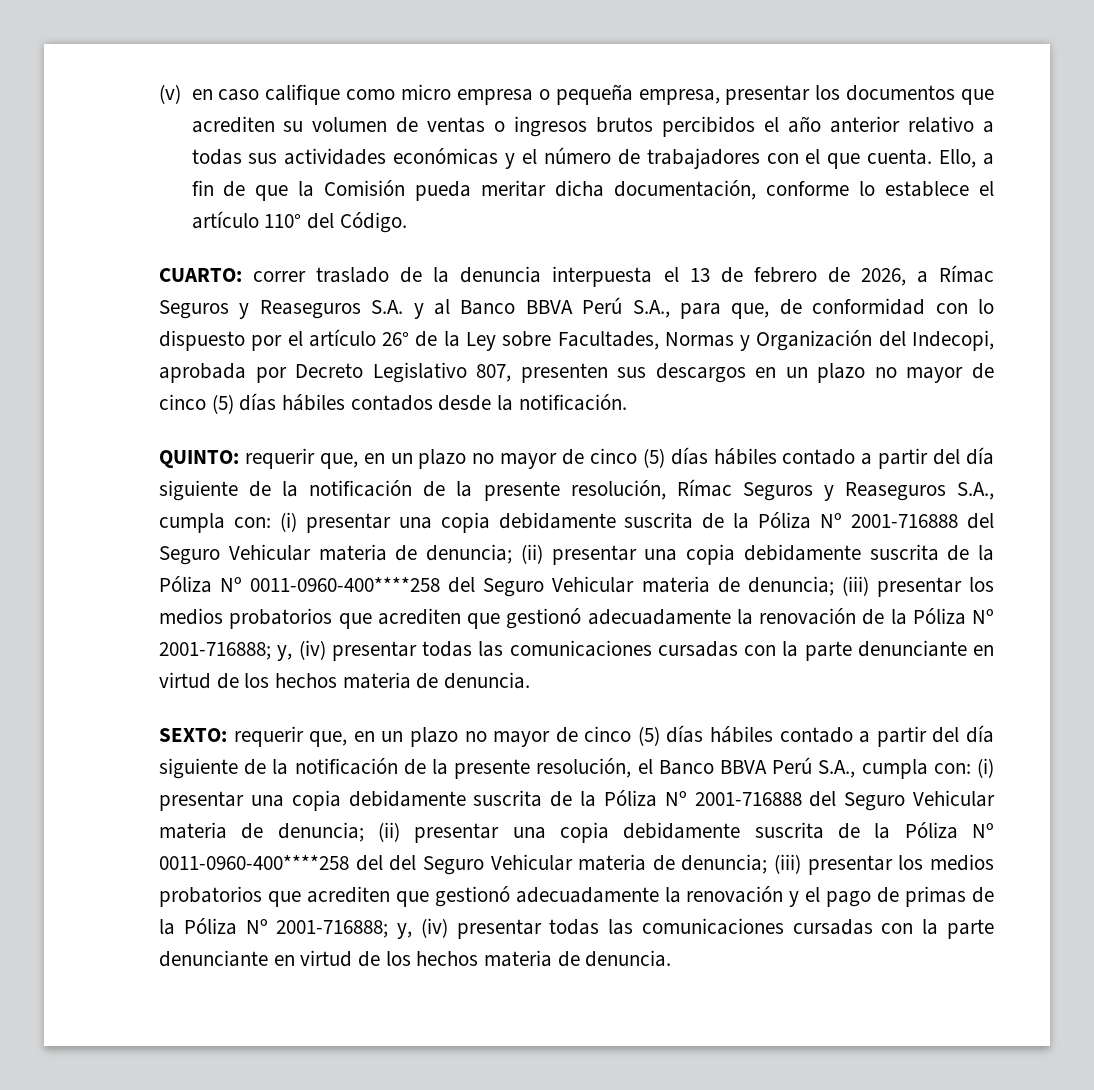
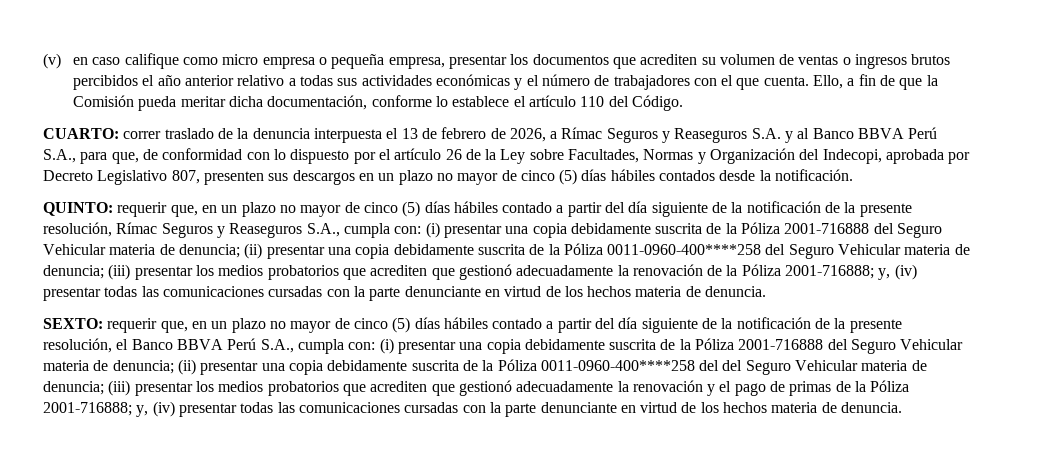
- Ello, a fin de que la Comisión pueda meritar dicha documentación, conforme lo establece el artículo 110° del Código.
+ Ello, a fin de que la Comisión pueda meritar dicha documentación, conforme lo establece el artículo 110 del Código.
- correr traslado de la denuncia interpuesta el 13 de febrero de 2026, a Rímac Seguros y Reaseguros S.A. y al Banco BBVA Perú S.A., para que, de conformidad con lo dispuesto por el artículo 26° de la Ley sobre Facultades, Normas y Organización del Indecopi, aprobada por Decreto Legislativo 807, presenten sus descargos en un plazo no mayor de cinco (5) días hábiles contados desde la notificación.
+ correr traslado de la denuncia interpuesta el 13 de febrero de 2026, a Rímac Seguros y Reaseguros S.A. y al Banco BBVA Perú S.A., para que, de conformidad con lo dispuesto por el artículo 26 de la Ley sobre Facultades, Normas y Organización del Indecopi, aprobada por Decreto Legislativo 807, presenten sus descargos en un plazo no mayor de cinco (5) días hábiles contados desde la notificación.
- requerir que, en un plazo no mayor de cinco (5) días hábiles contado a partir del día siguiente de la notificación de la presente resolución, Rímac Seguros y Reaseguros S.A., cumpla con: (i) presentar una copia debidamente suscrita de la Póliza Nº 2001-716888 del Seguro Vehicular materia de denuncia;
+ requerir que, en un plazo no mayor de cinco (5) días hábiles contado a partir del día siguiente de la notificación de la presente resolución, Rímac Seguros y Reaseguros S.A., cumpla con: (i) presentar una copia debidamente suscrita de la Póliza 2001-716888 del Seguro Vehicular materia de denuncia;
- (ii) presentar una copia debidamente suscrita de la Póliza Nº 0011-0960-400****258 del Seguro Vehicular materia de denuncia;
+ (ii) presentar una copia debidamente suscrita de la Póliza 0011-0960-400****258 del Seguro Vehicular materia de denuncia;
- (iii) presentar los medios probatorios que acrediten que gestionó adecuadamente la renovación de la Póliza Nº 2001-716888;
+ (iii) presentar los medios probatorios que acrediten que gestionó adecuadamente la renovación de la Póliza 2001-716888;
- requerir que, en un plazo no mayor de cinco (5) días hábiles contado a partir del día siguiente de la notificación de la presente resolución, el Banco BBVA Perú S.A., cumpla con: (i) presentar una copia debidamente suscrita de la Póliza Nº 2001-716888 del Seguro Vehicular materia de denuncia;
+ requerir que, en un plazo no mayor de cinco (5) días hábiles contado a partir del día siguiente de la notificación de la presente resolución, el Banco BBVA Perú S.A., cumpla con: (i) presentar una copia debidamente suscrita de la Póliza 2001-716888 del Seguro Vehicular materia de denuncia;
- (ii) presentar una copia debidamente suscrita de la Póliza Nº 0011-0960-400****258 del del Seguro Vehicular materia de denuncia;
+ (ii) presentar una copia debidamente suscrita de la Póliza 0011-0960-400****258 del del Seguro Vehicular materia de denuncia;
- (iii) presentar los medios probatorios que acrediten que gestionó adecuadamente la renovación y el pago de primas de la Póliza Nº 2001-716888;
+ (iii) presentar los medios probatorios que acrediten que gestionó adecuadamente la renovación y el pago de primas de la Póliza 2001-716888;

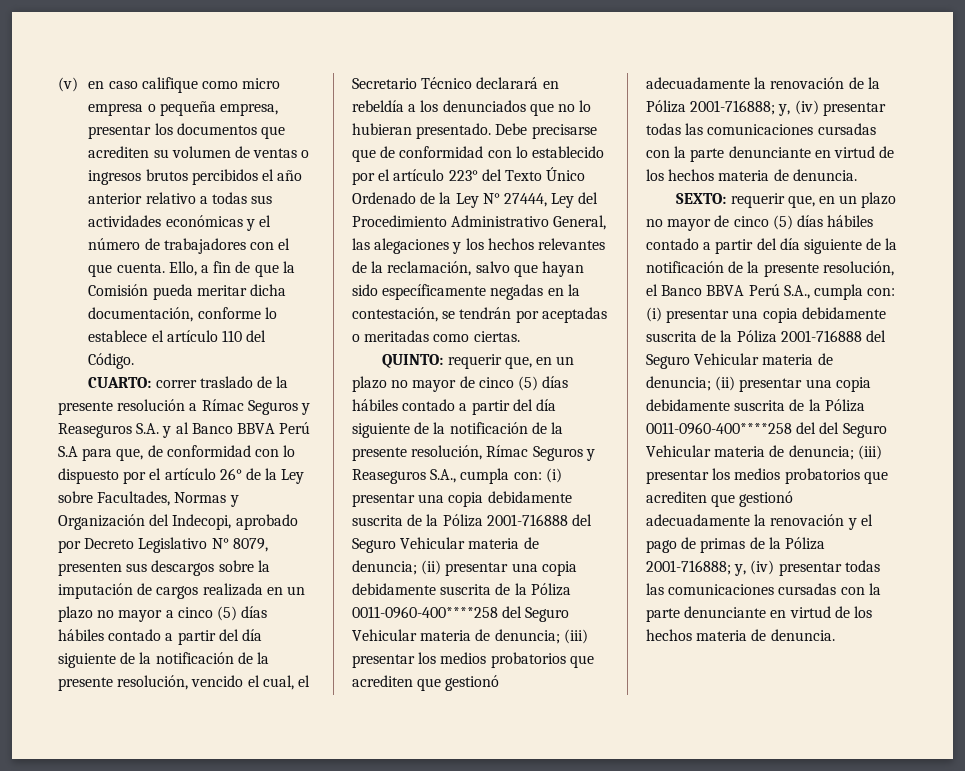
- CUARTO: correr traslado de la denuncia interpuesta el 13 de febrero de 2026, a Rímac Seguros y Reaseguros S.A. y al Banco BBVA Perú S.A., para que, de conformidad con lo dispuesto por el artículo 26 de la Ley sobre Facultades, Normas y Organización del Indecopi, aprobada por Decreto Legislativo 807, presenten sus descargos en un plazo no mayor de cinco (5) días hábiles contados desde la notificación.
+ CUARTO: correr traslado de la presente resolución a Rímac Seguros y Reaseguros S.A. y al Banco BBVA Perú S.A para que, de conformidad con lo dispuesto por el artículo 26° de la Ley sobre Facultades, Normas y Organización del Indecopi, aprobado por Decreto Legislativo N° 8079, presenten sus descargos sobre la imputación de cargos realizada en un plazo no mayor a cinco (5) días hábiles contado a partir del día siguiente de la notificación de la presente resolución, vencido el cual, el Secretario Técnico declarará en rebeldía a los denunciados que no lo hubieran presentado. Debe precisarse que de conformidad con lo establecido por el artículo 223° del Texto Único Ordenado de la Ley N° 27444, Ley del Procedimiento Administrativo General, las alegaciones y los hechos relevantes de la reclamación, salvo que hayan sido específicamente negadas en la contestación, se tendrán por aceptadas o meritadas como ciertas.

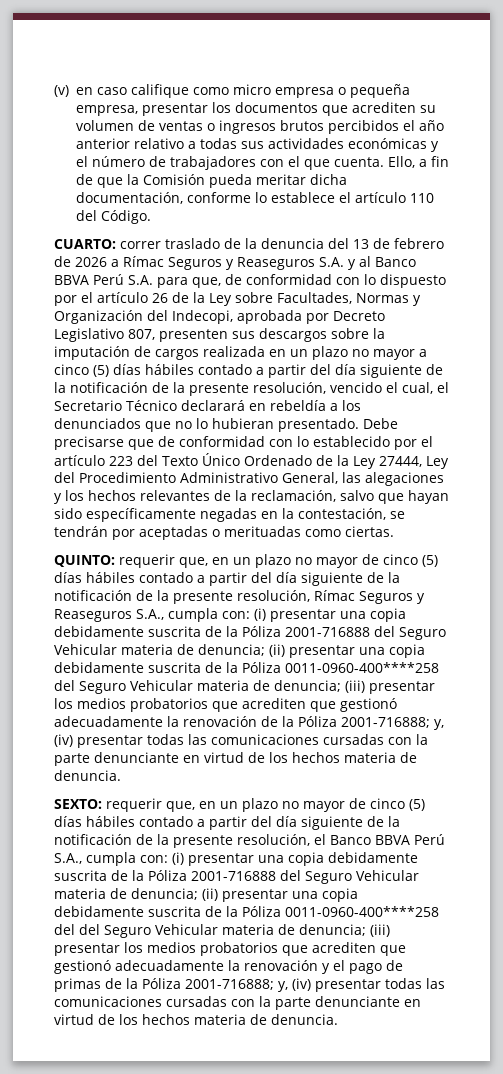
- correr traslado de la presente resolución a Rímac Seguros y Reaseguros S.A. y al Banco BBVA Perú S.A para que, de conformidad con lo dispuesto por el artículo 26° de la Ley sobre Facultades, Normas y Organización del Indecopi, aprobado por Decreto Legislativo N° 8079, presenten sus descargos sobre la imputación de cargos realizada en un plazo no mayor a cinco (5) días hábiles contado a partir del día siguiente de la notificación de la presente resolución, vencido el cual, el Secretario Técnico declarará en rebeldía a los denunciados que no lo hubieran presentado.
+ correr traslado de la denuncia del 13 de febrero de 2026 a Rímac Seguros y Reaseguros S.A. y al Banco BBVA Perú S.A. para que, de conformidad con lo dispuesto por el artículo 26 de la Ley sobre Facultades, Normas y Organización del Indecopi, aprobada por Decreto Legislativo 807, presenten sus descargos sobre la imputación de cargos realizada en un plazo no mayor a cinco (5) días hábiles contado a partir del día siguiente de la notificación de la presente resolución, vencido el cual, el Secretario Técnico declarará en rebeldía a los denunciados que no lo hubieran presentado.
- Debe precisarse que de conformidad con lo establecido por el artículo 223° del Texto Único Ordenado de la Ley N° 27444, Ley del Procedimiento Administrativo General, las alegaciones y los hechos relevantes de la reclamación, salvo que hayan sido específicamente negadas en la contestación, se tendrán por aceptadas o meritadas como ciertas.
+ Debe precisarse que de conformidad con lo establecido por el artículo 223 del Texto Único Ordenado de la Ley 27444, Ley del Procedimiento Administrativo General, las alegaciones y los hechos relevantes de la reclamación, salvo que hayan sido específicamente negadas en la contestación, se tendrán por aceptadas o merituadas como ciertas.

